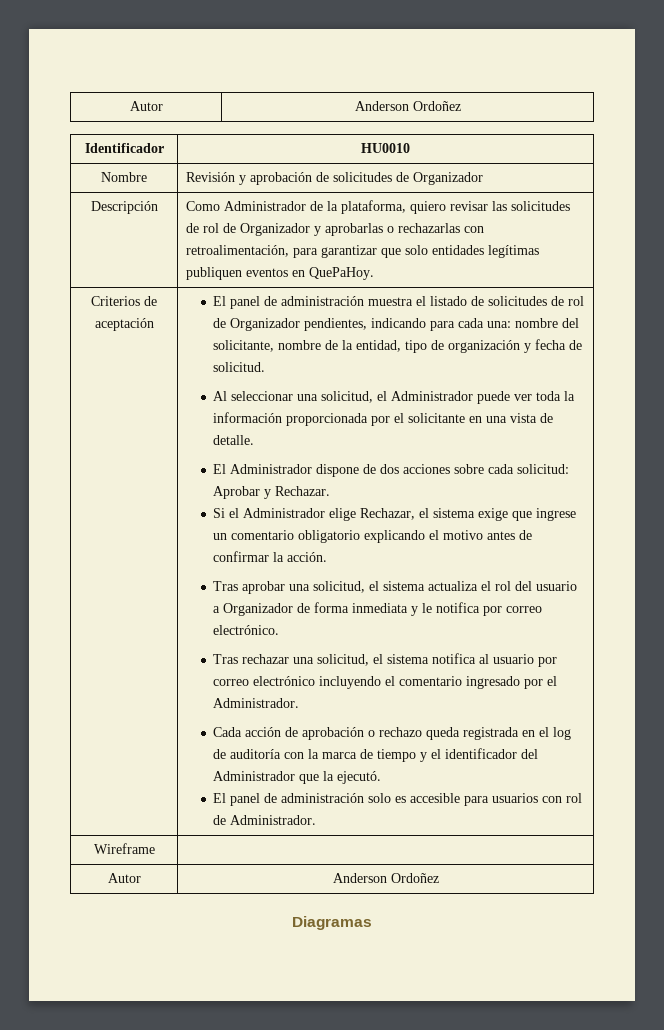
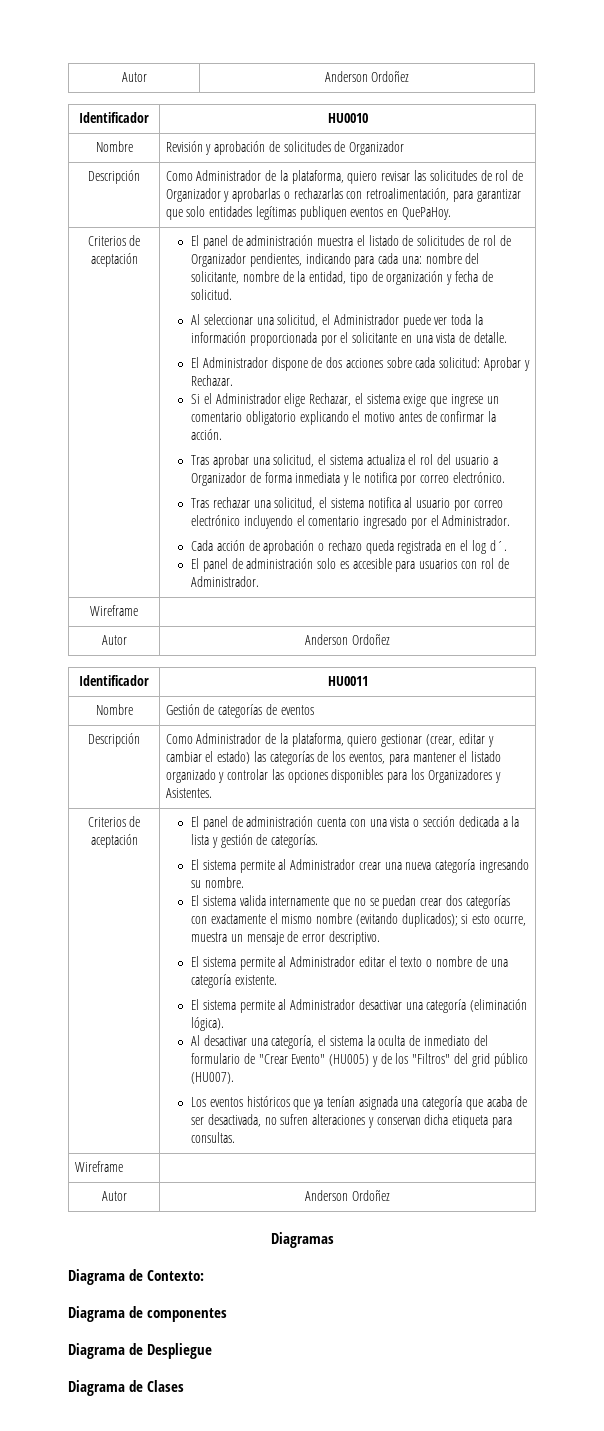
- Cada acción de aprobación o rechazo queda registrada en el log de auditoría con la marca de tiempo y el identificador del Administrador que la ejecutó.
+ Cada acción de aprobación o rechazo queda registrada en el log d´.
+ Identificador | HU0011
+ Nombre | Gestión de categorías de eventos
+ Descripción | Como Administrador de la plataforma, quiero gestionar (crear, editar y cambiar el estado) las categorías de los eventos, para mantener el listado organizado y controlar las opciones disponibles para los Organizadores y Asistentes.
+ Criterios de aceptación | El panel de administración cuenta con una vista o sección dedicada a la lista y gestión de categorías.
+ El sistema permite al Administrador crear una nueva categoría ingresando su nombre.
+ El sistema valida internamente que no se puedan crear dos categorías con exactamente el mismo nombre (evitando duplicados); si esto ocurre, muestra un mensaje de error descriptivo.
+ El sistema permite al Administrador editar el texto o nombre de una categoría existente.
+ El sistema permite al Administrador desactivar una categoría (eliminación lógica).
+ Al desactivar una categoría, el sistema la oculta de inmediato del formulario de "Crear Evento" (HU005) y de los "Filtros" del grid público (HU007).
+ Los eventos históricos que ya tenían asignada una categoría que acaba de ser desactivada, no sufren alteraciones y conservan dicha etiqueta para consultas.
+ Wireframe |
+ Autor | Anderson Ordoñez
  Diagramas
+ Diagrama de Contexto:
+ Diagrama de componentes
+ Diagrama de Despliegue
+ Diagrama de Clases

